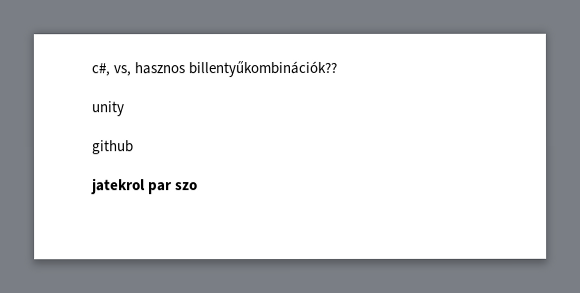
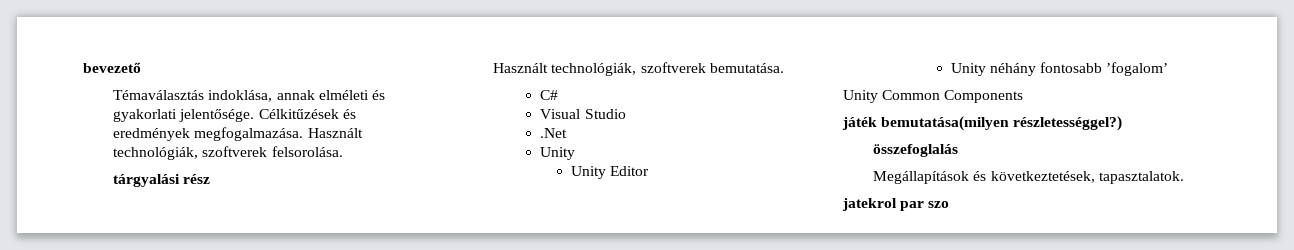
- c#, vs, hasznos billentyűkombinációk??
- unity
- github
+ bevezető
+ Témaválasztás indoklása, annak elméleti és gyakorlati jelentősége. Célkitűzések és eredmények megfogalmazása. Használt technológiák, szoftverek felsorolása.
+ tárgyalási rész
+ Használt technológiák, szoftverek bemutatása.
+ C#
+ Visual Studio
+ .Net
+ Unity
+ Unity Editor
+ Unity néhány fontosabb ’fogalom’
+ Unity Common Components
+ játék bemutatása(milyen részletességgel?)
+ összefoglalás
+ Megállapítások és következtetések, tapasztalatok.

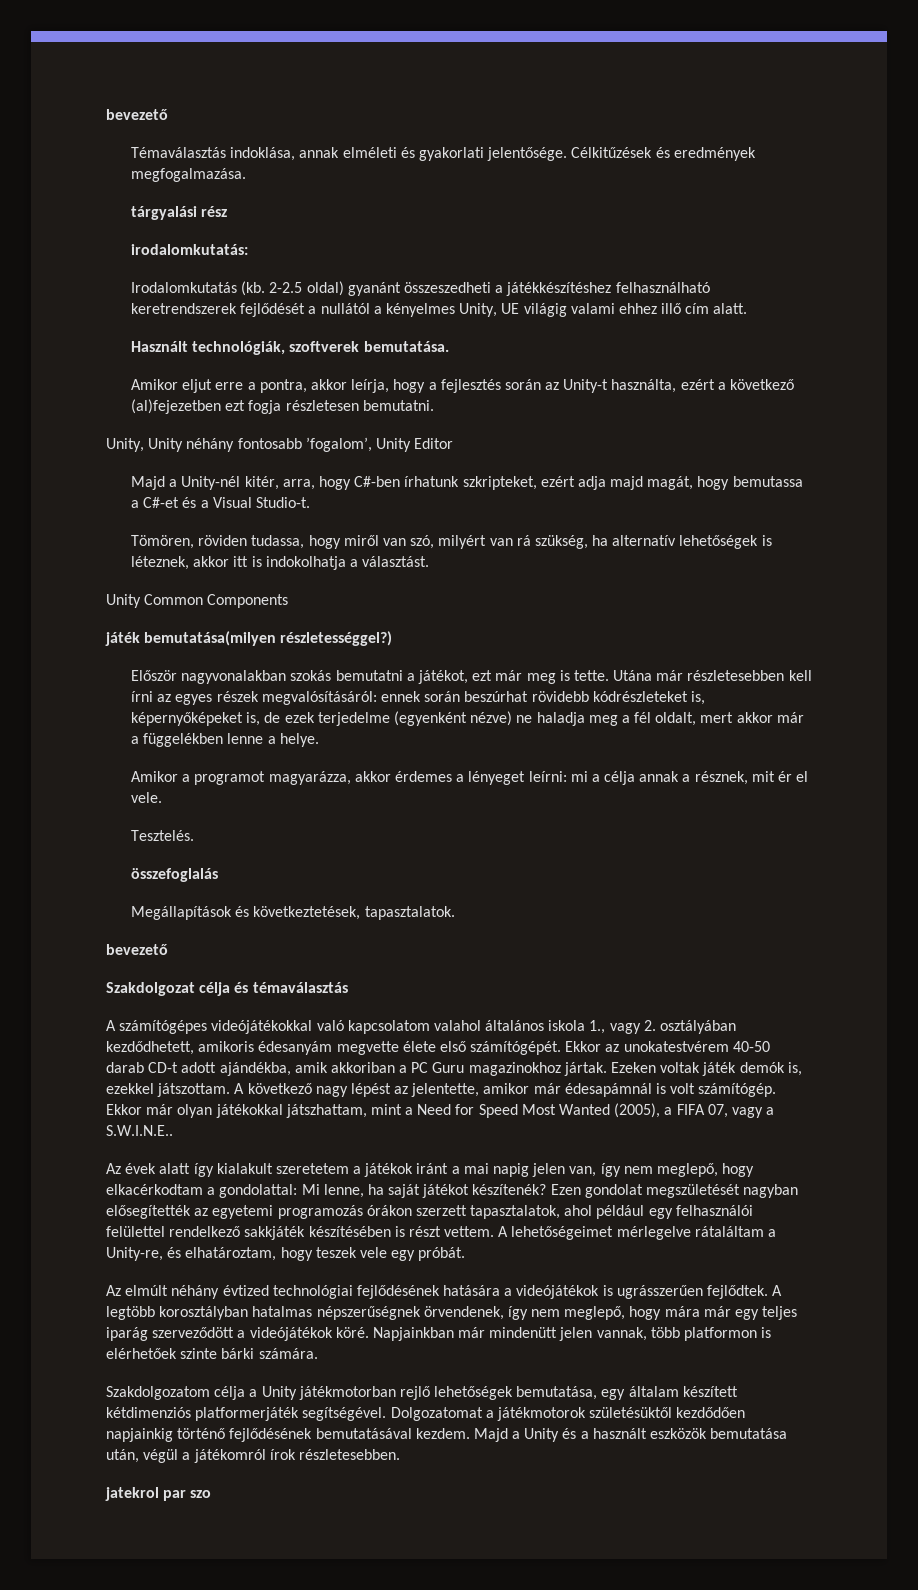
- Célkitűzések és eredmények megfogalmazása. Használt technológiák, szoftverek felsorolása.
+ Célkitűzések és eredmények megfogalmazása.
  tárgyalási rész
+ irodalomkutatás:
+ Irodalomkutatás (kb. 2-2.5 oldal) gyanánt összeszedheti a játékkészítéshez felhasználható keretrendszerek fejlődését a nullától a kényelmes Unity, UE világig valami ehhez illő cím alatt.
  Használt technológiák, szoftverek bemutatása.
- C#
- Visual Studio
- .Net
- Unity
- Unity Editor
- Unity néhány fontosabb ’fogalom’
+ Amikor eljut erre a pontra, akkor leírja, hogy a fejlesztés során az Unity-t használta, ezért a következő (al)fejezetben ezt fogja részletesen bemutatni.
+ Unity, Unity néhány fontosabb ’fogalom’, Unity Editor
+ Majd a Unity-nél kitér, arra, hogy C#-ben írhatunk szkripteket, ezért adja majd magát, hogy bemutassa a C#-et és a Visual Studio-t.
+ Tömören, röviden tudassa, hogy miről van szó, milyért van rá szükség, ha alternatív lehetőségek is léteznek, akkor itt is indokolhatja a választást.
+ Először nagyvonalakban szokás bemutatni a játékot, ezt már meg is tette. Utána már részletesebben kell írni az egyes részek megvalósításáról: ennek során beszúrhat rövidebb kódrészleteket is, képernyőképeket is, de ezek terjedelme (egyenként nézve) ne haladja meg a fél oldalt, mert akkor már a függelékben lenne a helye.
+ Amikor a programot magyarázza, akkor érdemes a lényeget leírni: mi a célja annak a résznek, mit ér el vele.
+ Tesztelés.
  Megállapítások és következtetések, tapasztalatok.
+ bevezető
+ Szakdolgozat célja és témaválasztás
+ A számítógépes videójátékokkal való kapcsolatom valahol általános iskola 1., vagy 2. osztályában kezdődhetett, amikoris édesanyám megvette élete első számítógépét. Ekkor az unokatestvérem 40-50 darab CD-t adott ajándékba, amik akkoriban a PC Guru magazinokhoz jártak. Ezeken voltak játék demók is, ezekkel játszottam. A következő nagy lépést az jelentette, amikor már édesapámnál is volt számítógép. Ekkor már olyan játékokkal játszhattam, mint a Need for Speed Most Wanted (2005), a FIFA 07, vagy a S.W.I.N.E..
+ Az évek alatt így kialakult szeretetem a játékok iránt a mai napig jelen van, így nem meglepő, hogy elkacérkodtam a gondolattal: Mi lenne, ha saját játékot készítenék? Ezen gondolat megszületését nagyban elősegítették az egyetemi programozás órákon szerzett tapasztalatok, ahol például egy felhasználói felülettel rendelkező sakkjáték készítésében is részt vettem. A lehetőségeimet mérlegelve rátaláltam a Unity-re, és elhatároztam, hogy teszek vele egy próbát.
+ Az elmúlt néhány évtized technológiai fejlődésének hatására a videójátékok is ugrásszerűen fejlődtek. A legtöbb korosztályban hatalmas népszerűségnek örvendenek, így nem meglepő, hogy mára már egy teljes iparág szerveződött a videójátékok köré. Napjainkban már mindenütt jelen vannak, több platformon is elérhetőek szinte bárki számára.
+ Szakdolgozatom célja a Unity játékmotorban rejlő lehetőségek bemutatása, egy általam készített kétdimenziós platformerjáték segítségével. Dolgozatomat a játékmotorok születésüktől kezdődően napjainkig történő fejlődésének bemutatásával kezdem. Majd a Unity és a használt eszközök bemutatása után, végül a játékomról írok részletesebben.

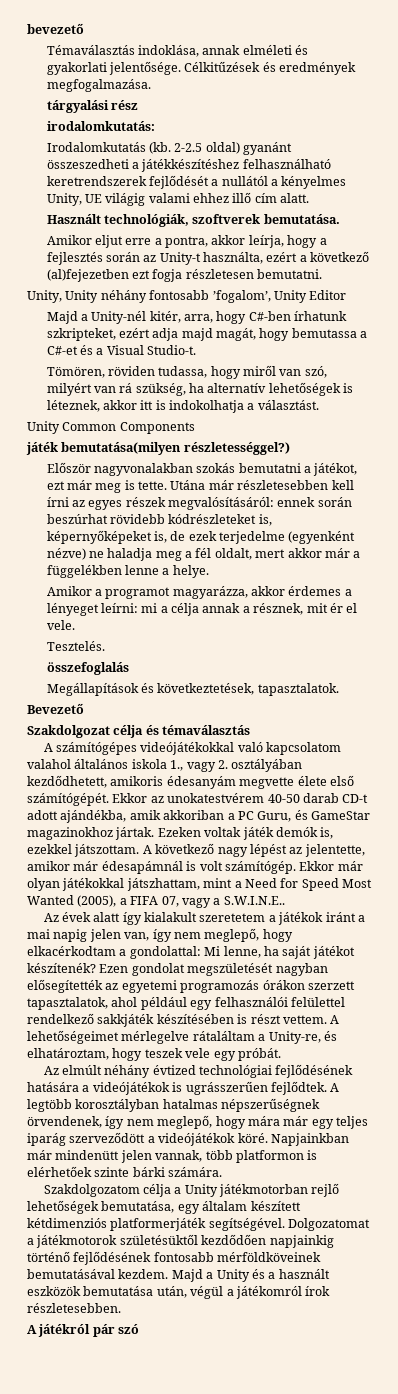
  Megállapítások és következtetések, tapasztalatok.
- bevezető
+ Bevezető
- Ekkor az unokatestvérem 40-50 darab CD-t adott ajándékba, amik akkoriban a PC Guru magazinokhoz jártak.
+ Ekkor az unokatestvérem 40-50 darab CD-t adott ajándékba, amik akkoriban a PC Guru, és GameStar magazinokhoz jártak.
- Dolgozatomat a játékmotorok születésüktől kezdődően napjainkig történő fejlődésének bemutatásával kezdem.
+ Dolgozatomat a játékmotorok születésüktől kezdődően napjainkig történő fejlődésének fontosabb mérföldköveinek bemutatásával kezdem.
- jatekrol par szo
+ A játékról pár szó

